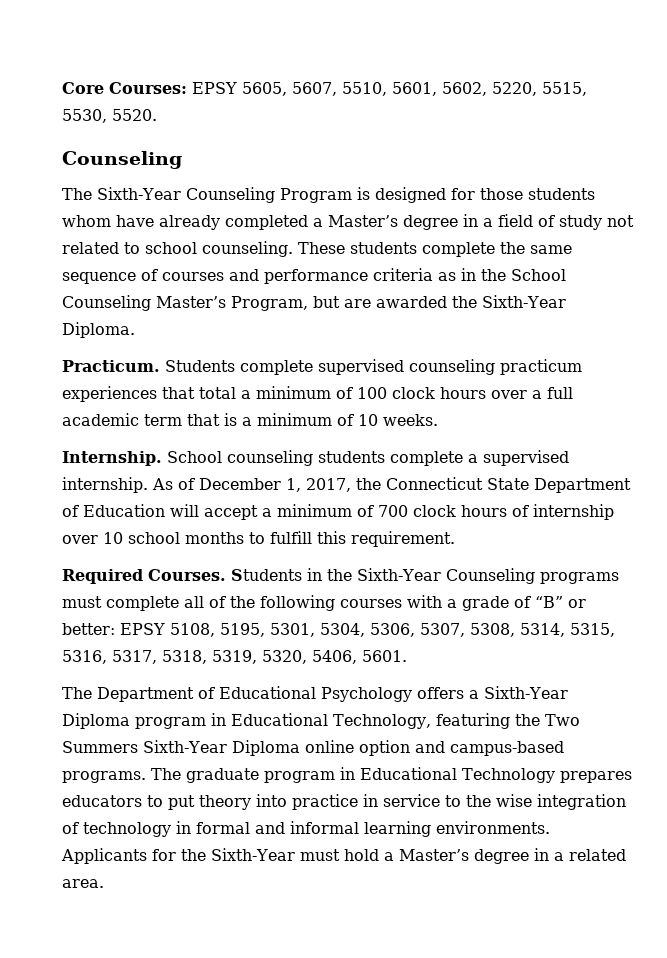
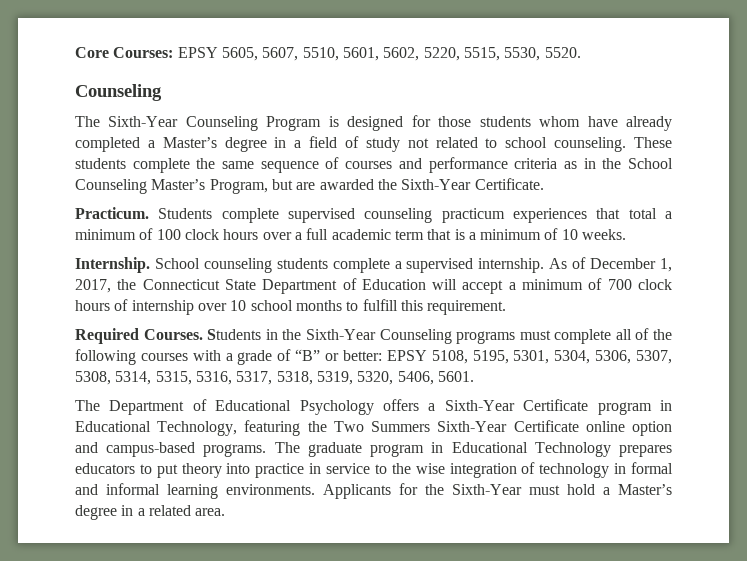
- These students complete the same sequence of courses and performance criteria as in the School Counseling Master’s Program, but are awarded the Sixth-Year Diploma.
+ These students complete the same sequence of courses and performance criteria as in the School Counseling Master’s Program, but are awarded the Sixth-Year Certificate.
- The Department of Educational Psychology offers a Sixth-Year Diploma program in Educational Technology, featuring the Two Summers Sixth-Year Diploma online option and campus-based programs.
+ The Department of Educational Psychology offers a Sixth-Year Certificate program in Educational Technology, featuring the Two Summers Sixth-Year Certificate online option and campus-based programs.

